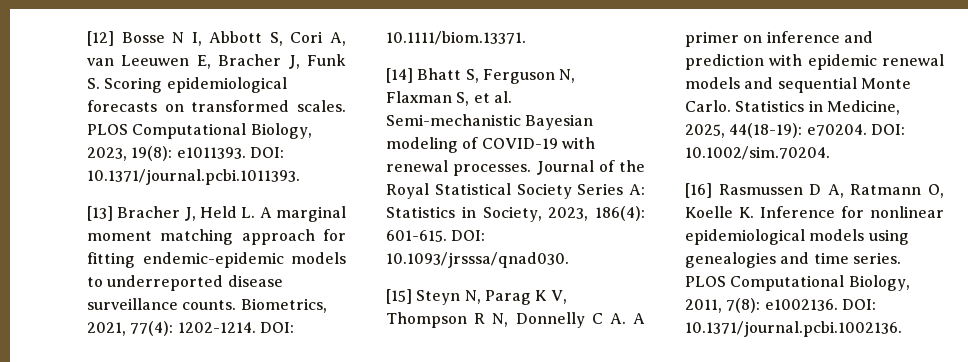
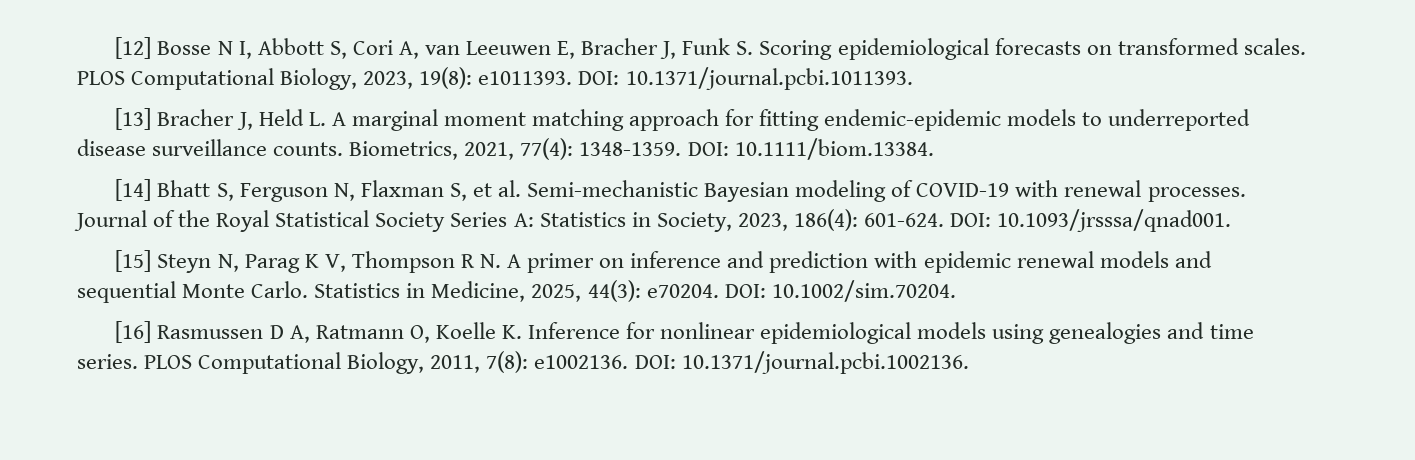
- Biometrics, 2021, 77(4): 1202-1214. DOI: 10.1111/biom.13371.
+ Biometrics, 2021, 77(4): 1348-1359. DOI: 10.1111/biom.13384.
- Journal of the Royal Statistical Society Series A: Statistics in Society, 2023, 186(4): 601-615. DOI: 10.1093/jrsssa/qnad030.
+ Journal of the Royal Statistical Society Series A: Statistics in Society, 2023, 186(4): 601-624. DOI: 10.1093/jrsssa/qnad001.
- [15] Steyn N, Parag K V, Thompson R N, Donnelly C A. A primer on inference and prediction with epidemic renewal models and sequential Monte Carlo.
+ [15] Steyn N, Parag K V, Thompson R N. A primer on inference and prediction with epidemic renewal models and sequential Monte Carlo.
- Statistics in Medicine, 2025, 44(18-19): e70204.
+ Statistics in Medicine, 2025, 44(3): e70204.

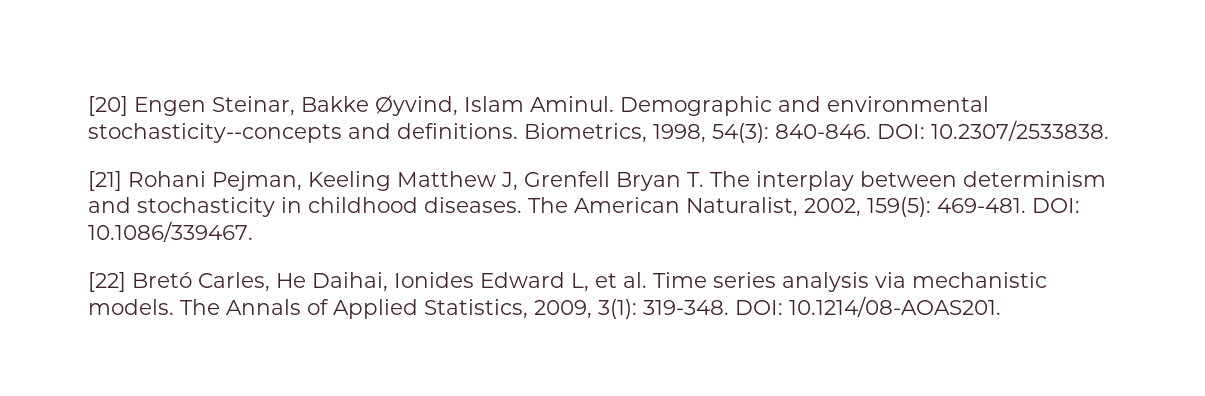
- [12] Bosse N I, Abbott S, Cori A, van Leeuwen E, Bracher J, Funk S. Scoring epidemiological forecasts on transformed scales. PLOS Computational Biology, 2023, 19(8): e1011393. DOI: 10.1371/journal.pcbi.1011393.
- [13] Bracher J, Held L. A marginal moment matching approach for fitting endemic-epidemic models to underreported disease surveillance counts. Biometrics, 2021, 77(4): 1348-1359. DOI: 10.1111/biom.13384.
- [14] Bhatt S, Ferguson N, Flaxman S, et al. Semi-mechanistic Bayesian modeling of COVID-19 with renewal processes. Journal of the Royal Statistical Society Series A: Statistics in Society, 2023, 186(4): 601-624. DOI: 10.1093/jrsssa/qnad001.
- [15] Steyn N, Parag K V, Thompson R N. A primer on inference and prediction with epidemic renewal models and sequential Monte Carlo. Statistics in Medicine, 2025, 44(3): e70204. DOI: 10.1002/sim.70204.
- [16] Rasmussen D A, Ratmann O, Koelle K. Inference for nonlinear epidemiological models using genealogies and time series. PLOS Computational Biology, 2011, 7(8): e1002136. DOI: 10.1371/journal.pcbi.1002136.
+ [20] Engen Steinar, Bakke Øyvind, Islam Aminul. Demographic and environmental stochasticity--concepts and definitions. Biometrics, 1998, 54(3): 840-846. DOI: 10.2307/2533838.
+ [21] Rohani Pejman, Keeling Matthew J, Grenfell Bryan T. The interplay between determinism and stochasticity in childhood diseases. The American Naturalist, 2002, 159(5): 469-481. DOI: 10.1086/339467.
+ [22] Bretó Carles, He Daihai, Ionides Edward L, et al. Time series analysis via mechanistic models. The Annals of Applied Statistics, 2009, 3(1): 319-348. DOI: 10.1214/08-AOAS201.

